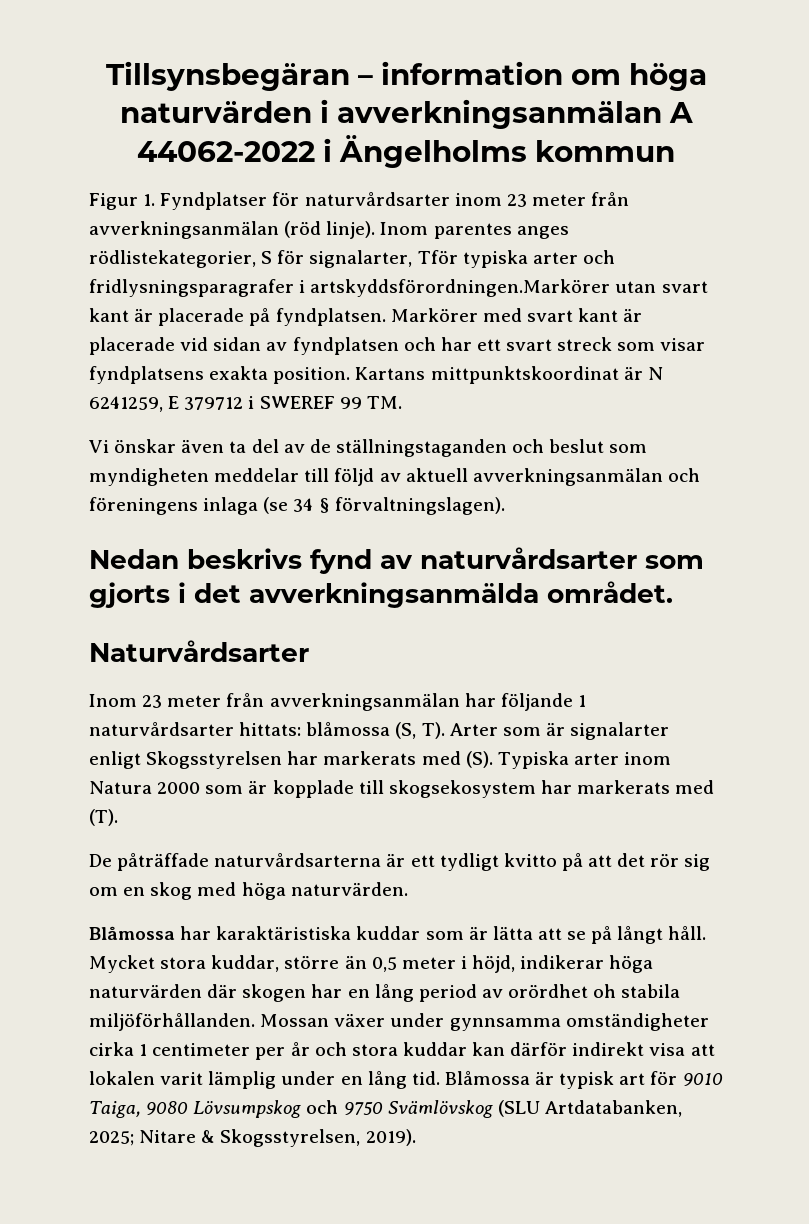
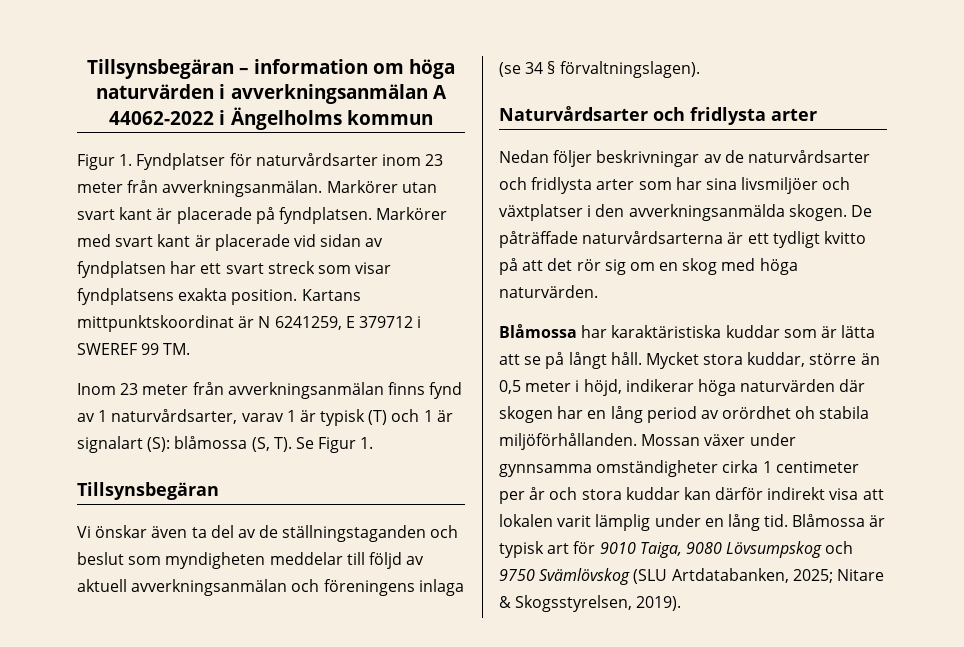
- Figur 1. Fyndplatser för naturvårdsarter inom 23 meter från avverkningsanmälan (röd linje). Inom parentes anges rödlistekategorier, S för signalarter, Tför typiska arter och fridlysningsparagrafer i artskyddsförordningen.Markörer utan svart kant är placerade på fyndplatsen.
+ Figur 1. Fyndplatser för naturvårdsarter inom 23 meter från avverkningsanmälan. Markörer utan svart kant är placerade på fyndplatsen.
- Markörer med svart kant är placerade vid sidan av fyndplatsen och har ett svart streck som visar fyndplatsens exakta position.
+ Markörer med svart kant är placerade vid sidan av fyndplatsen har ett svart streck som visar fyndplatsens exakta position.
+ Inom 23 meter från avverkningsanmälan finns fynd av 1 naturvårdsarter, varav 1 är typisk (T) och 1 är signalart (S): blåmossa (S, T). Se Figur 1.
+ Tillsynsbegäran
- Nedan beskrivs fynd av naturvårdsarter som gjorts i det avverkningsanmälda området.
- Naturvårdsarter
- Inom 23 meter från avverkningsanmälan har följande 1 naturvårdsarter hittats: blåmossa (S, T). Arter som är signalarter enligt Skogsstyrelsen har markerats med (S). Typiska arter inom Natura 2000 som är kopplade till skogsekosystem har markerats med (T).
- De påträffade naturvårdsarterna är ett tydligt kvitto på att det rör sig om en skog med höga naturvärden.
+ Naturvårdsarter och fridlysta arter
+ Nedan följer beskrivningar av de naturvårdsarter och fridlysta arter som har sina livsmiljöer och växtplatser i den avverkningsanmälda skogen. De påträffade naturvårdsarterna är ett tydligt kvitto på att det rör sig om en skog med höga naturvärden.

